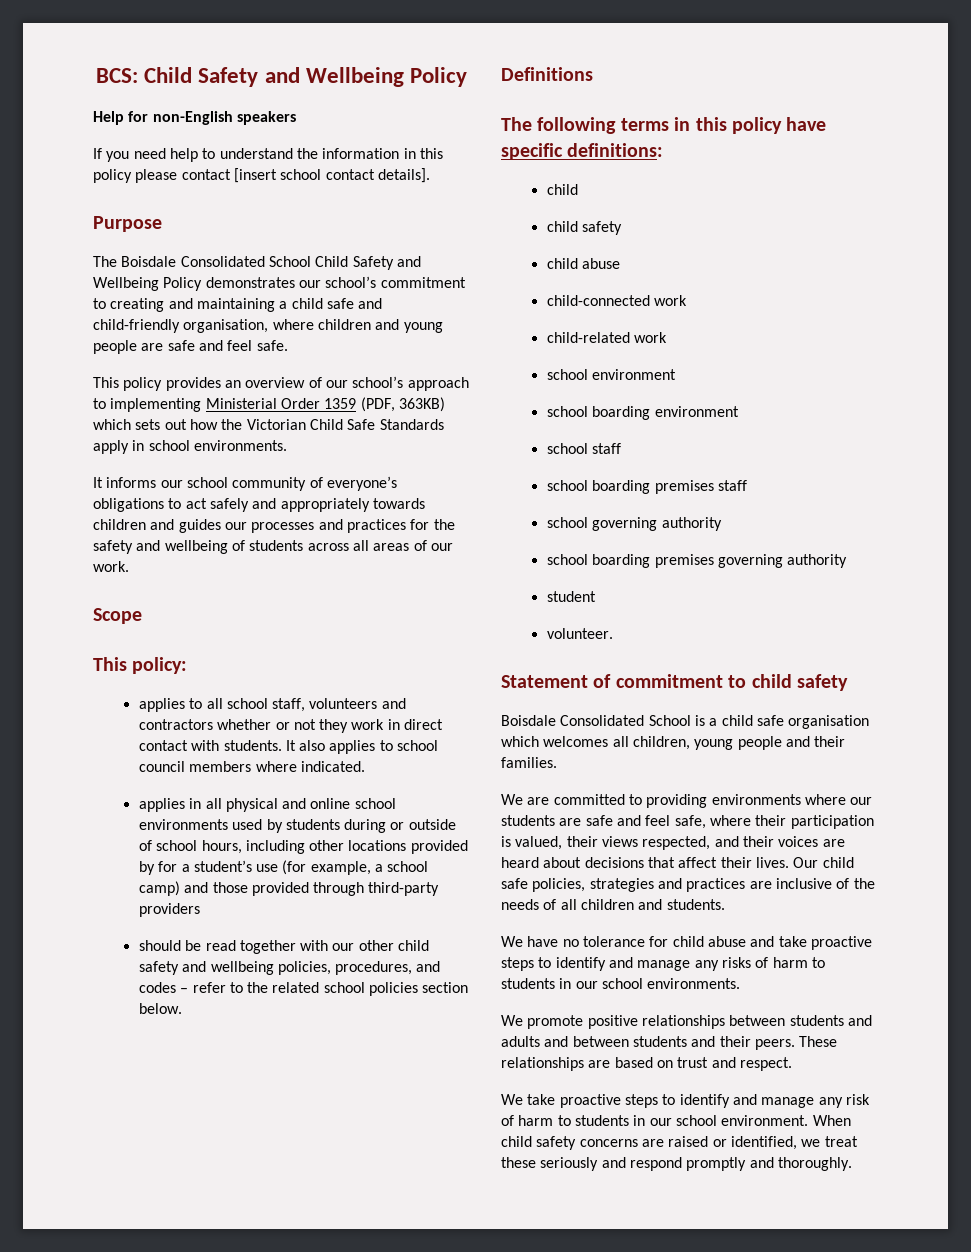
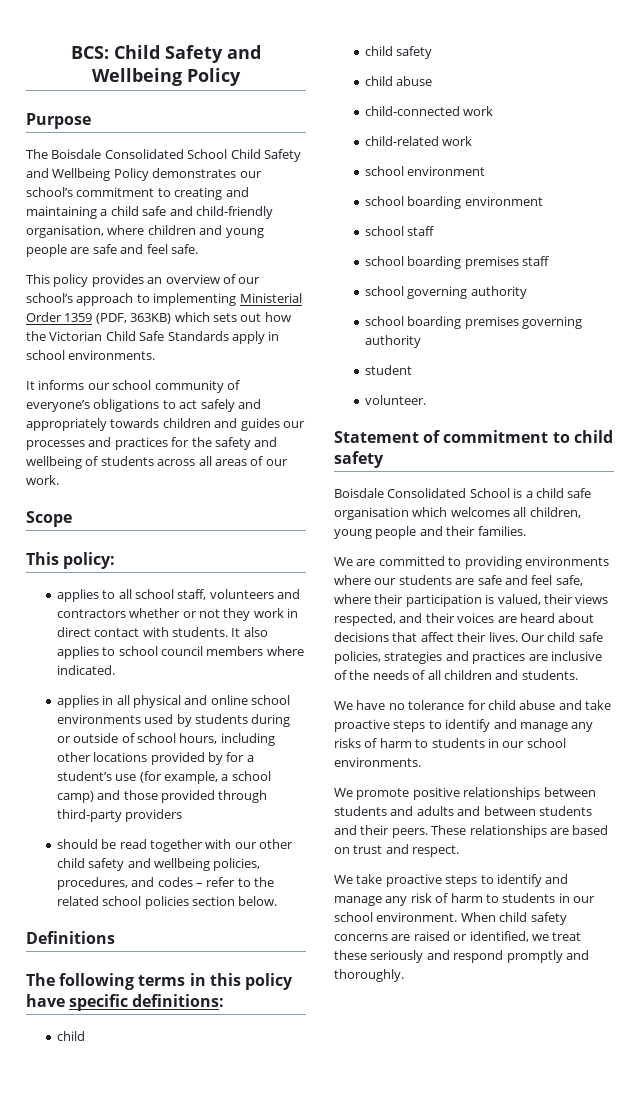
- Help for non-English speakers
- If you need help to understand the information in this policy please contact [insert school contact details].

